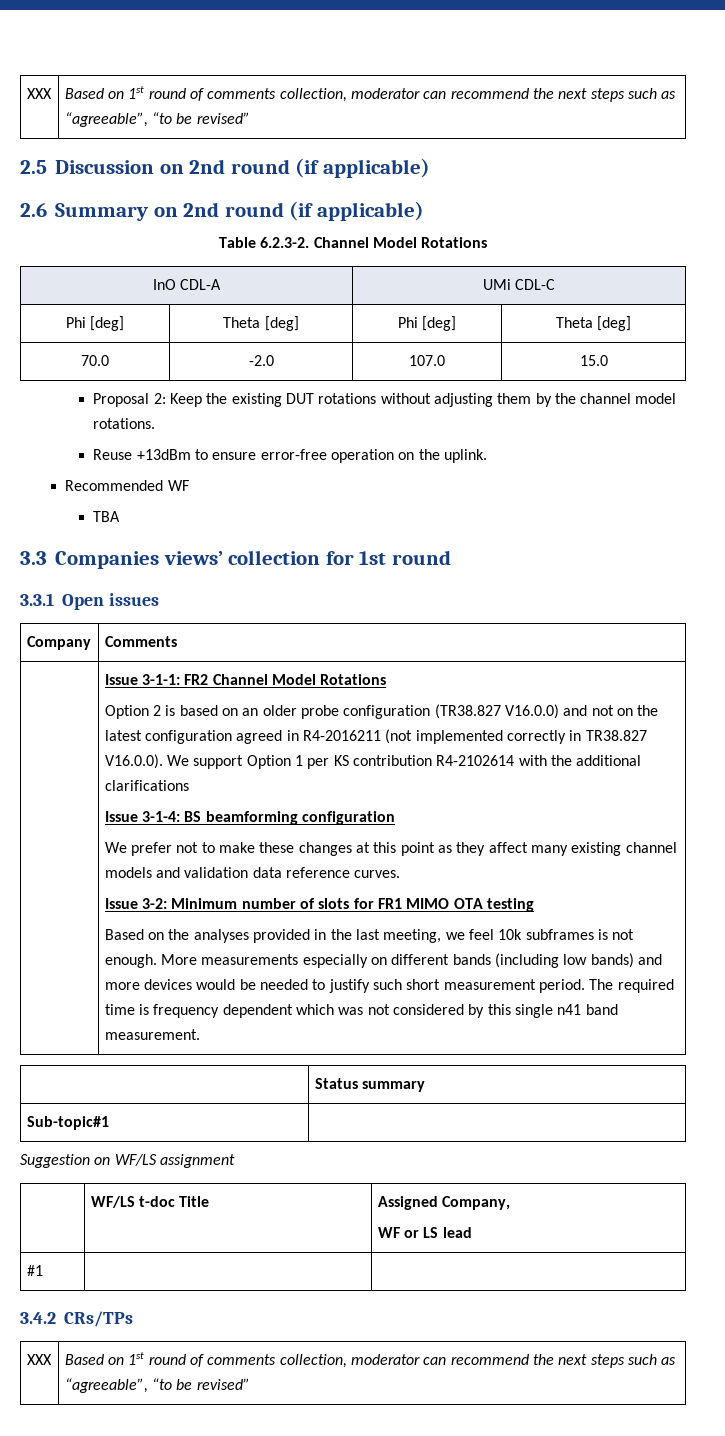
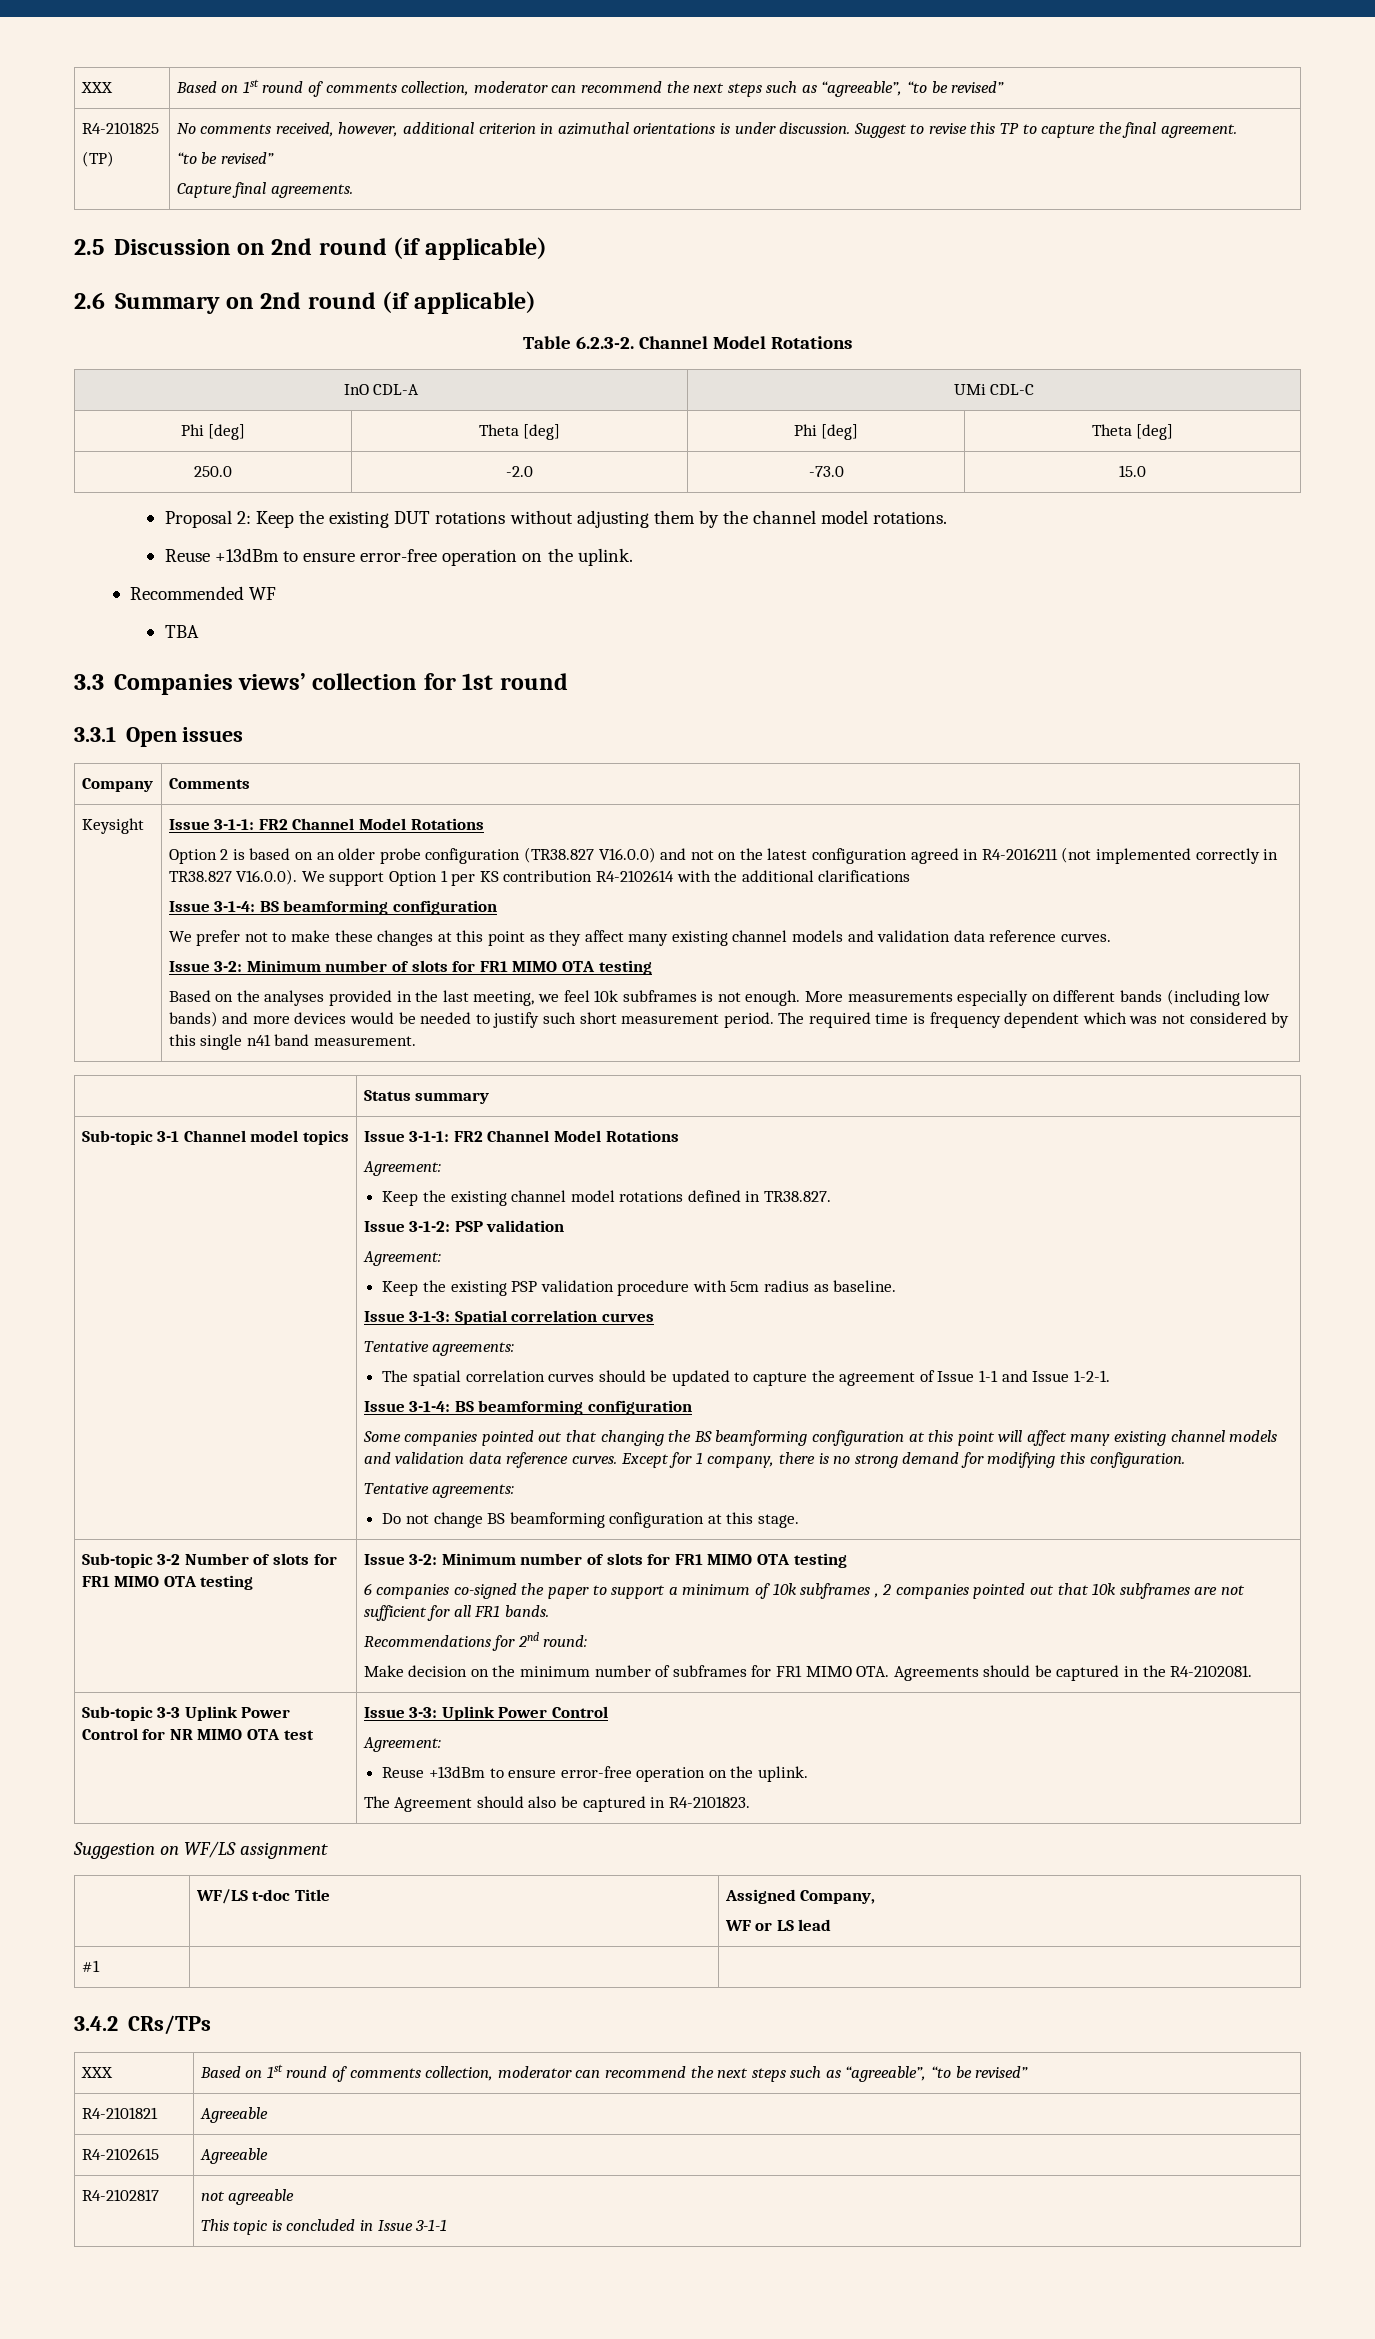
+ R4-2101825
+ (TP) | No comments received, however, additional criterion in azimuthal orientations is under discussion. Suggest to revise this TP to capture the final agreement.
+ “to be revised”
+ Capture final agreements.
- 70.0 | -2.0 | 107.0 | 15.0
+ 250.0 | -2.0 | -73.0 | 15.0
+ Keysight
- Sub-topic#1
+ Sub-topic 3-1 Channel model topics | Issue 3-1-1: FR2 Channel Model Rotations
+ Agreement:
+ Keep the existing channel model rotations defined in TR38.827.
+ Issue 3-1-2: PSP validation
+ Agreement:
+ Keep the existing PSP validation procedure with 5cm radius as baseline.
+ Issue 3-1-3: Spatial correlation curves
+ Tentative agreements:
+ The spatial correlation curves should be updated to capture the agreement of Issue 1-1 and Issue 1-2-1.
+ Issue 3-1-4: BS beamforming configuration
+ Some companies pointed out that changing the BS beamforming configuration at this point will affect many existing channel models and validation data reference curves. Except for 1 company, there is no strong demand for modifying this configuration.
+ Tentative agreements:
+ Do not change BS beamforming configuration at this stage.
+ Sub-topic 3-2 Number of slots for FR1 MIMO OTA testing | Issue 3-2: Minimum number of slots for FR1 MIMO OTA testing
+ 6 companies co-signed the paper to support a minimum of 10k subframes , 2 companies pointed out that 10k subframes are not sufficient for all FR1 bands.
+ Recommendations for 2nd round:
+ Make decision on the minimum number of subframes for FR1 MIMO OTA. Agreements should be captured in the R4-2102081.
+ Sub-topic 3-3 Uplink Power Control for NR MIMO OTA test | Issue 3-3: Uplink Power Control
+ Agreement:
+ Reuse +13dBm to ensure error-free operation on the uplink.
+ The Agreement should also be captured in R4-2101823.
+ R4-2101821 | Agreeable
+ R4-2102615 | Agreeable
+ R4-2102817 | not agreeable
+ This topic is concluded in Issue 3-1-1

